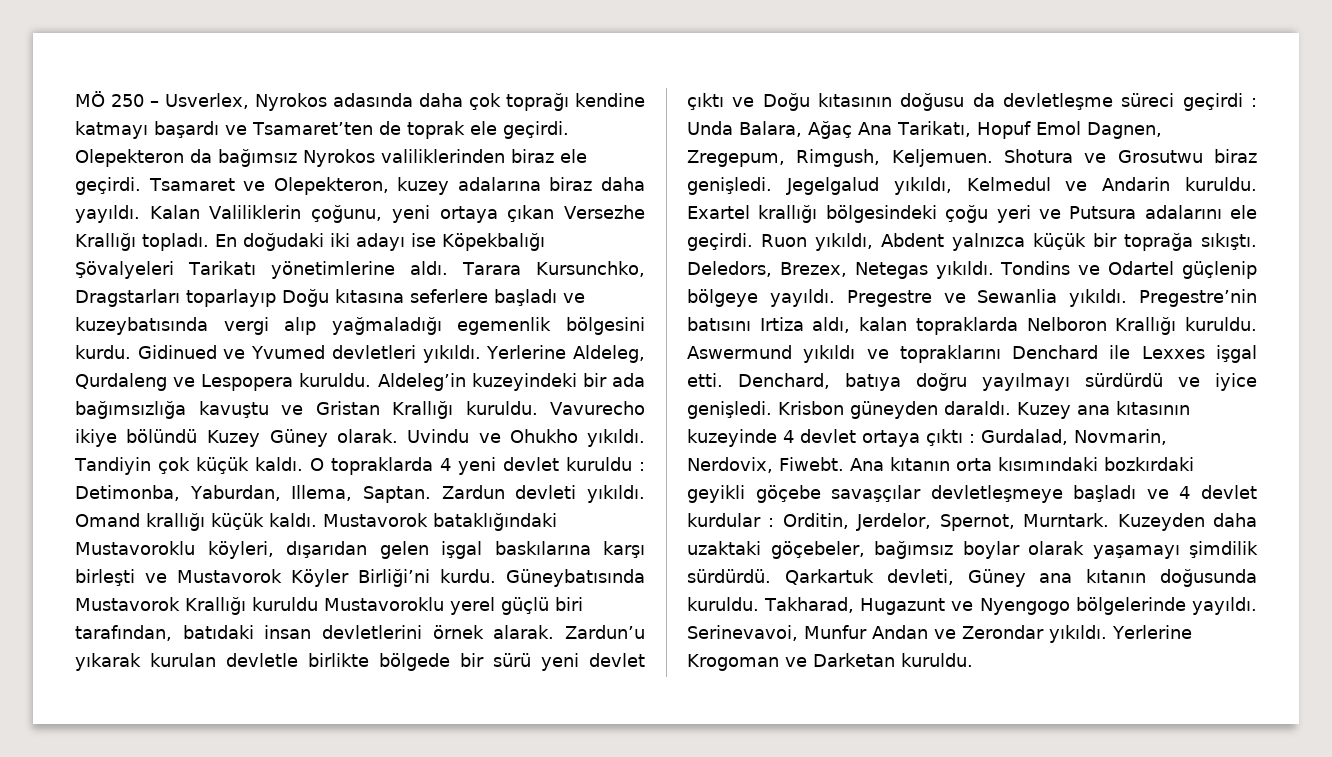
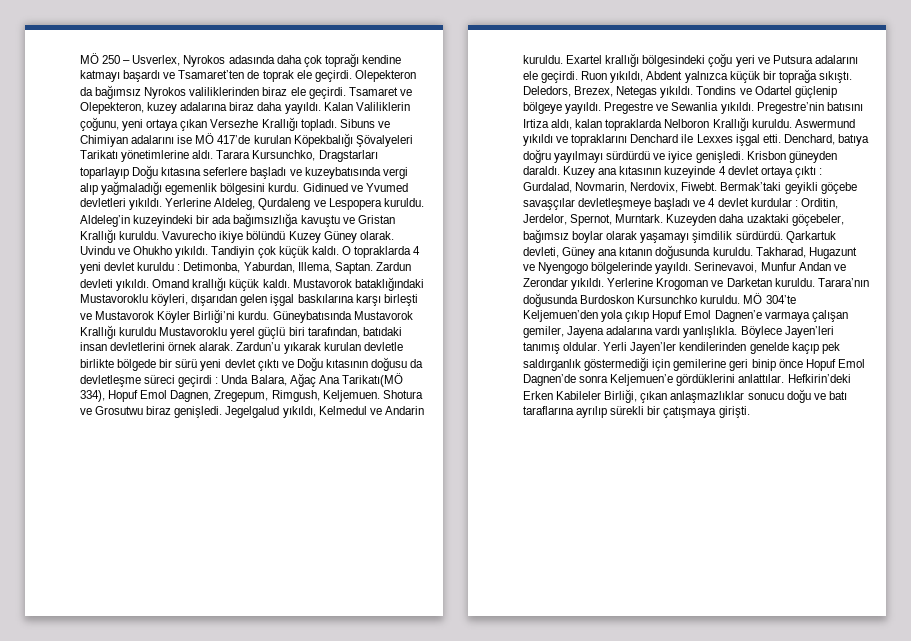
- En doğudaki iki adayı ise Köpekbalığı Şövalyeleri Tarikatı yönetimlerine aldı.
+ Sibuns ve Chimiyan adalarını ise MÖ 417’de kurulan Köpekbalığı Şövalyeleri Tarikatı yönetimlerine aldı.
- Zardun’u yıkarak kurulan devletle birlikte bölgede bir sürü yeni devlet çıktı ve Doğu kıtasının doğusu da devletleşme süreci geçirdi : Unda Balara, Ağaç Ana Tarikatı, Hopuf Emol Dagnen, Zregepum, Rimgush, Keljemuen.
+ Zardun’u yıkarak kurulan devletle birlikte bölgede bir sürü yeni devlet çıktı ve Doğu kıtasının doğusu da devletleşme süreci geçirdi : Unda Balara, Ağaç Ana Tarikatı(MÖ 334), Hopuf Emol Dagnen, Zregepum, Rimgush, Keljemuen.
- Ana kıtanın orta kısımındaki bozkırdaki geyikli göçebe savaşçılar devletleşmeye başladı ve 4 devlet kurdular : Orditin, Jerdelor, Spernot, Murntark.
+ Bermak’taki geyikli göçebe savaşçılar devletleşmeye başladı ve 4 devlet kurdular : Orditin, Jerdelor, Spernot, Murntark.
+ Tarara’nın doğusunda Burdoskon Kursunchko kuruldu. MÖ 304’te Keljemuen’den yola çıkıp Hopuf Emol Dagnen’e varmaya çalışan gemiler, Jayena adalarına vardı yanlışlıkla. Böylece Jayen’leri tanımış oldular. Yerli Jayen’ler kendilerinden genelde kaçıp pek saldırganlık göstermediği için gemilerine geri binip önce Hopuf Emol Dagnen’de sonra Keljemuen’e gördüklerini anlattılar. Hefkirin’deki Erken Kabileler Birliği, çıkan anlaşmazlıklar sonucu doğu ve batı taraflarına ayrılıp sürekli bir çatışmaya girişti.

